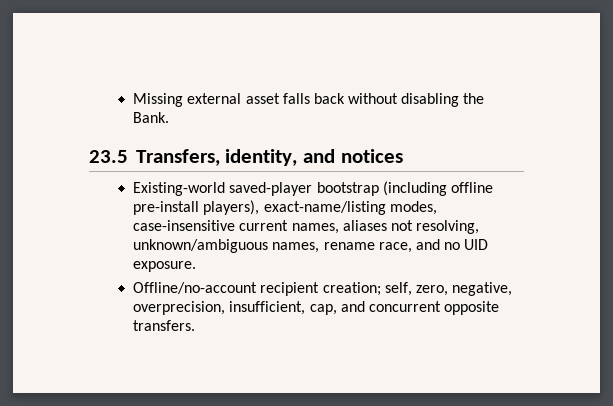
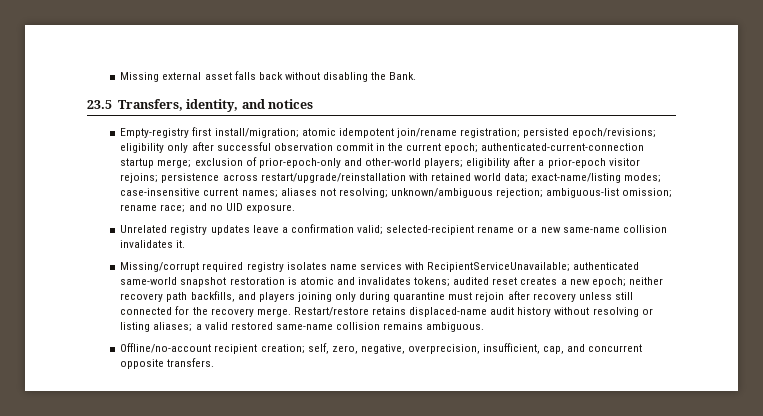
- Existing-world saved-player bootstrap (including offline pre-install players), exact-name/listing modes, case-insensitive current names, aliases not resolving, unknown/ambiguous names, rename race, and no UID exposure.
+ Empty-registry first install/migration; atomic idempotent join/rename registration; persisted epoch/revisions; eligibility only after successful observation commit in the current epoch; authenticated-current-connection startup merge; exclusion of prior-epoch-only and other-world players; eligibility after a prior-epoch visitor rejoins; persistence across restart/upgrade/reinstallation with retained world data; exact-name/listing modes; case-insensitive current names; aliases not resolving; unknown/ambiguous rejection; ambiguous-list omission; rename race; and no UID exposure.
+ Unrelated registry updates leave a confirmation valid; selected-recipient rename or a new same-name collision invalidates it.
+ Missing/corrupt required registry isolates name services with RecipientServiceUnavailable; authenticated same-world snapshot restoration is atomic and invalidates tokens; audited reset creates a new epoch; neither recovery path backfills, and players joining only during quarantine must rejoin after recovery unless still connected for the recovery merge. Restart/restore retains displaced-name audit history without resolving or listing aliases; a valid restored same-name collision remains ambiguous.

